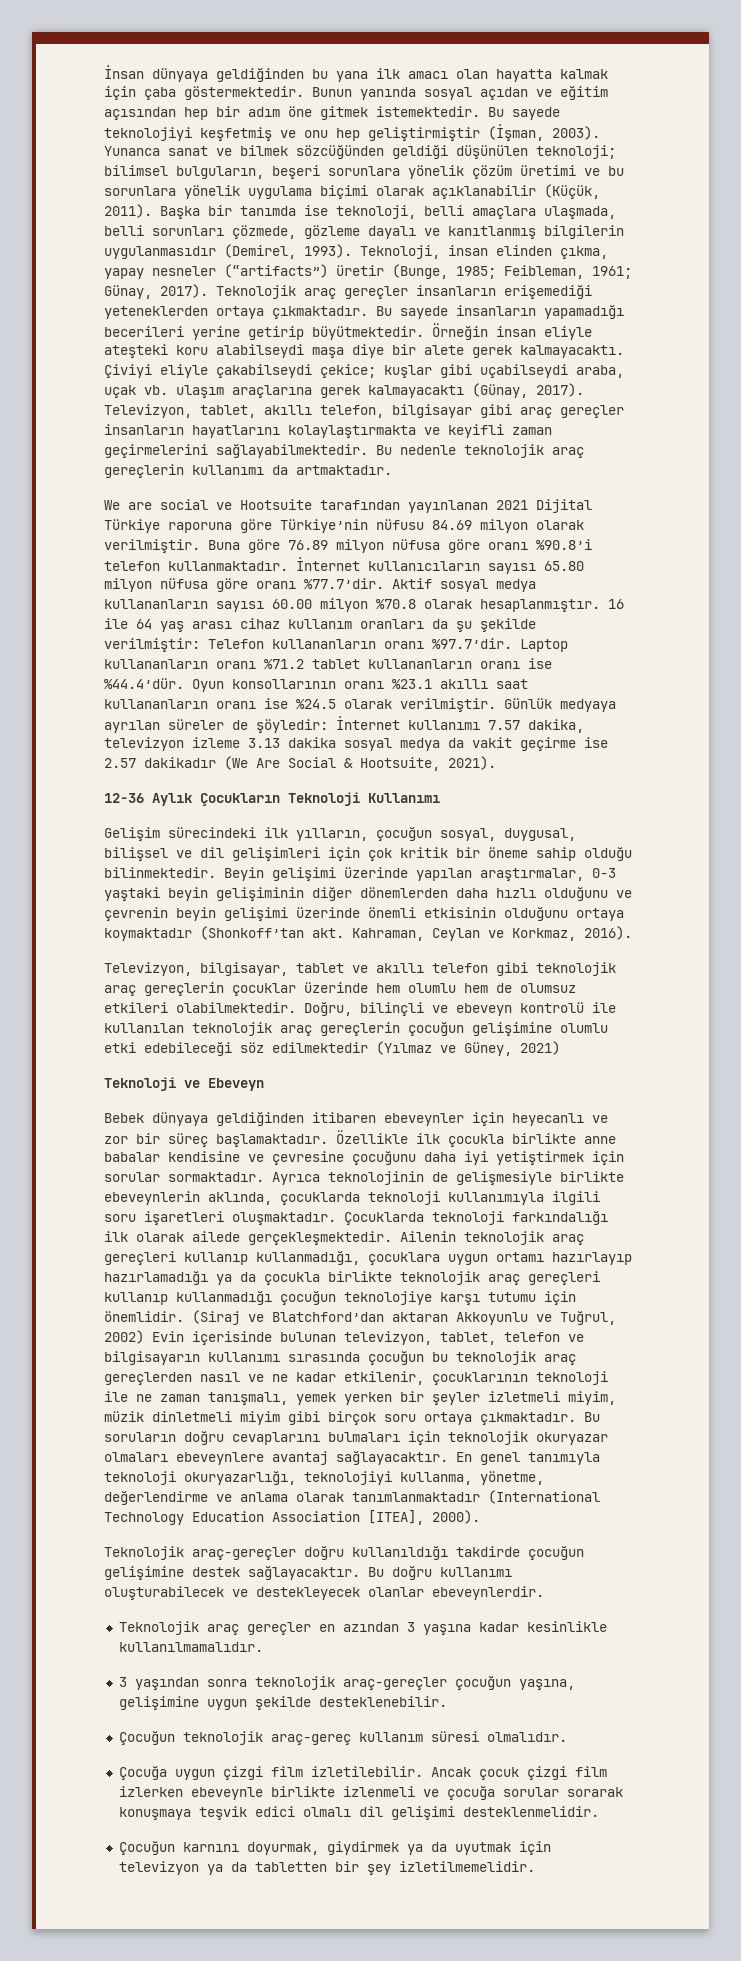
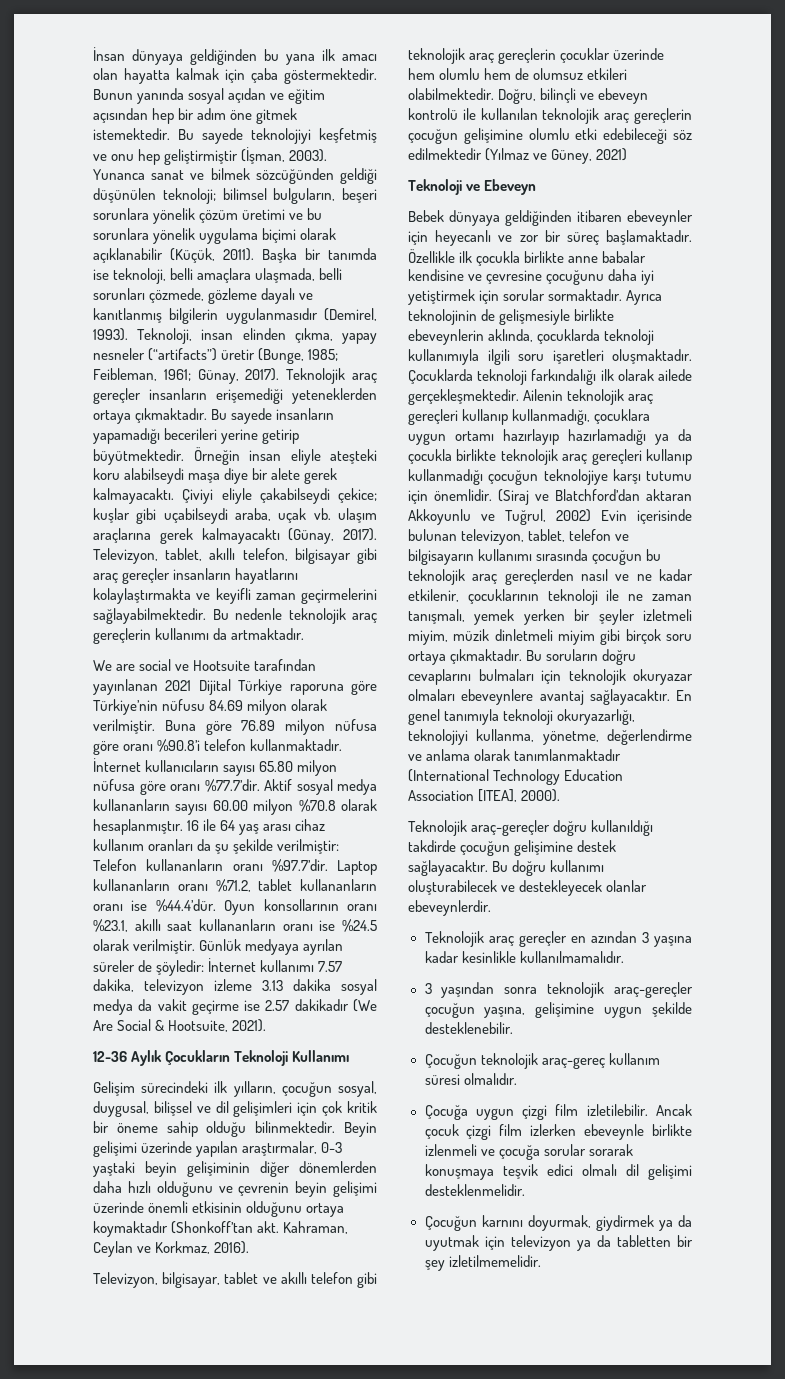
- 16 ile 64 yaş arası cihaz kullanım oranları da şu şekilde verilmiştir: Telefon kullananların oranı %97.7’dir. Laptop kullananların oranı %71.2 tablet kullananların oranı ise %44.4’dür. Oyun konsollarının oranı %23.1 akıllı saat kullananların oranı ise %24.5 olarak verilmiştir.
+ 16 ile 64 yaş arası cihaz kullanım oranları da şu şekilde verilmiştir: Telefon kullananların oranı %97.7’dir. Laptop kullananların oranı %71.2, tablet kullananların oranı ise %44.4’dür. Oyun konsollarının oranı %23.1, akıllı saat kullananların oranı ise %24.5 olarak verilmiştir.

